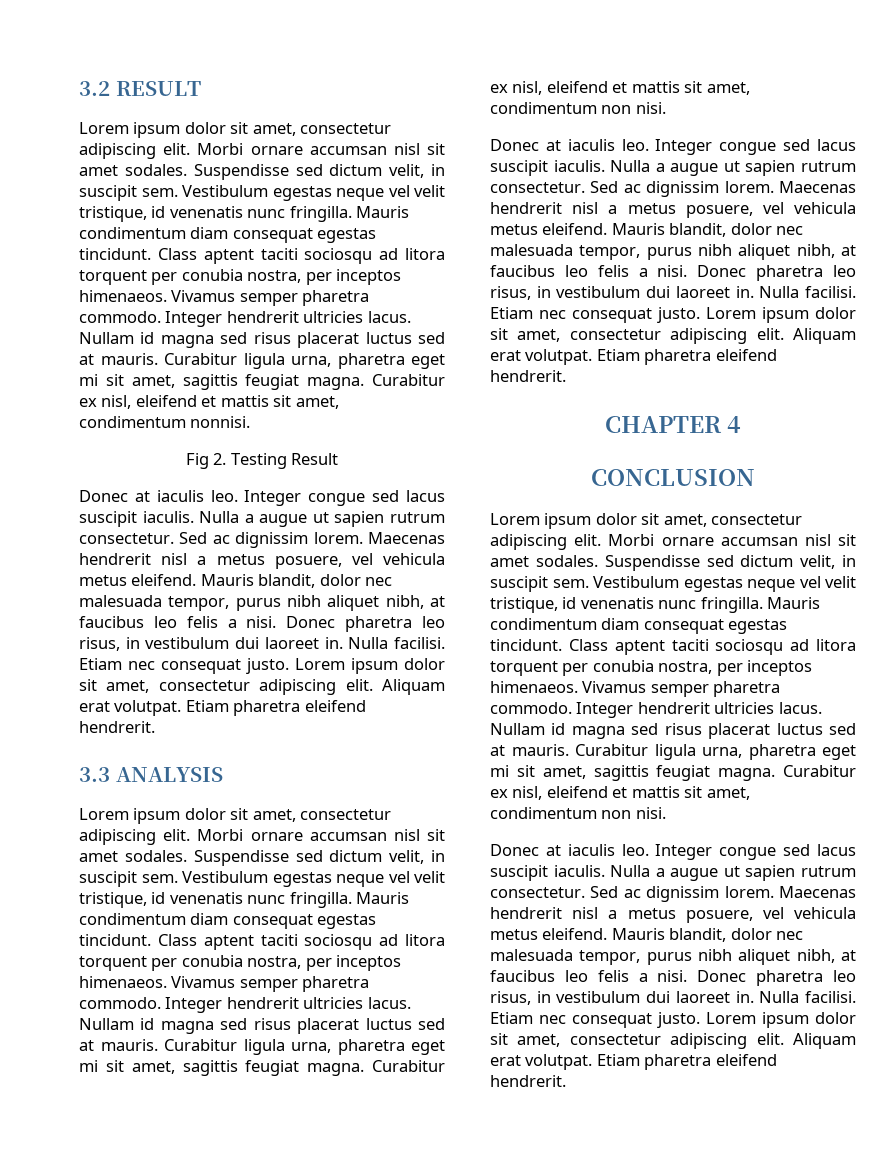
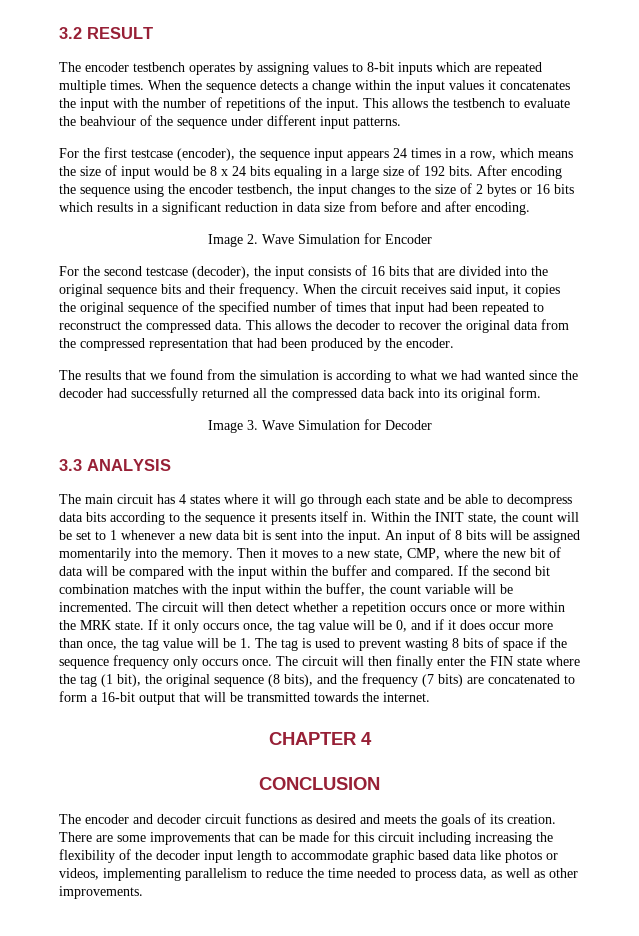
- Lorem ipsum dolor sit amet, consectetur adipiscing elit. Morbi ornare accumsan nisl sit amet sodales. Suspendisse sed dictum velit, in suscipit sem. Vestibulum egestas neque vel velit tristique, id venenatis nunc fringilla. Mauris condimentum diam consequat egestas tincidunt. Class aptent taciti sociosqu ad litora torquent per conubia nostra, per inceptos himenaeos. Vivamus semper pharetra commodo. Integer hendrerit ultricies lacus. Nullam id magna sed risus placerat luctus sed at mauris. Curabitur ligula urna, pharetra eget mi sit amet, sagittis feugiat magna. Curabitur ex nisl, eleifend et mattis sit amet, condimentum nonnisi.
- Fig 2. Testing Result
- Donec at iaculis leo. Integer congue sed lacus suscipit iaculis. Nulla a augue ut sapien rutrum consectetur. Sed ac dignissim lorem. Maecenas hendrerit nisl a metus posuere, vel vehicula metus eleifend. Mauris blandit, dolor nec malesuada tempor, purus nibh aliquet nibh, at faucibus leo felis a nisi. Donec pharetra leo risus, in vestibulum dui laoreet in. Nulla facilisi. Etiam nec consequat justo. Lorem ipsum dolor sit amet, consectetur adipiscing elit. Aliquam erat volutpat. Etiam pharetra eleifend hendrerit.
+ The encoder testbench operates by assigning values to 8-bit inputs which are repeated multiple times. When the sequence detects a change within the input values it concatenates the input with the number of repetitions of the input. This allows the testbench to evaluate the beahviour of the sequence under different input patterns.
+ For the first testcase (encoder), the sequence input appears 24 times in a row, which means the size of input would be 8 x 24 bits equaling in a large size of 192 bits. After encoding the sequence using the encoder testbench, the input changes to the size of 2 bytes or 16 bits which results in a significant reduction in data size from before and after encoding.
+ Image 2. Wave Simulation for Encoder
+ For the second testcase (decoder), the input consists of 16 bits that are divided into the original sequence bits and their frequency. When the circuit receives said input, it copies the original sequence of the specified number of times that input had been repeated to reconstruct the compressed data. This allows the decoder to recover the original data from the compressed representation that had been produced by the encoder.
+ The results that we found from the simulation is according to what we had wanted since the decoder had successfully returned all the compressed data back into its original form.
+ Image 3. Wave Simulation for Decoder
  3.3 ANALYSIS
- Lorem ipsum dolor sit amet, consectetur adipiscing elit. Morbi ornare accumsan nisl sit amet sodales. Suspendisse sed dictum velit, in suscipit sem. Vestibulum egestas neque vel velit tristique, id venenatis nunc fringilla. Mauris condimentum diam consequat egestas tincidunt. Class aptent taciti sociosqu ad litora torquent per conubia nostra, per inceptos himenaeos. Vivamus semper pharetra commodo. Integer hendrerit ultricies lacus. Nullam id magna sed risus placerat luctus sed at mauris. Curabitur ligula urna, pharetra eget mi sit amet, sagittis feugiat magna. Curabitur ex nisl, eleifend et mattis sit amet, condimentum non nisi.
- Donec at iaculis leo. Integer congue sed lacus suscipit iaculis. Nulla a augue ut sapien rutrum consectetur. Sed ac dignissim lorem. Maecenas hendrerit nisl a metus posuere, vel vehicula metus eleifend. Mauris blandit, dolor nec malesuada tempor, purus nibh aliquet nibh, at faucibus leo felis a nisi. Donec pharetra leo risus, in vestibulum dui laoreet in. Nulla facilisi. Etiam nec consequat justo. Lorem ipsum dolor sit amet, consectetur adipiscing elit. Aliquam erat volutpat. Etiam pharetra eleifend hendrerit.
+ The main circuit has 4 states where it will go through each state and be able to decompress data bits according to the sequence it presents itself in. Within the INIT state, the count will be set to 1 whenever a new data bit is sent into the input. An input of 8 bits will be assigned momentarily into the memory. Then it moves to a new state, CMP, where the new bit of data will be compared with the input within the buffer and compared. If the second bit combination matches with the input within the buffer, the count variable will be incremented. The circuit will then detect whether a repetition occurs once or more within the MRK state. If it only occurs once, the tag value will be 0, and if it does occur more than once, the tag value will be 1. The tag is used to prevent wasting 8 bits of space if the sequence frequency only occurs once. The circuit will then finally enter the FIN state where the tag (1 bit), the original sequence (8 bits), and the frequency (7 bits) are concatenated to form a 16-bit output that will be transmitted towards the internet.
  CHAPTER 4
  CONCLUSION
- Lorem ipsum dolor sit amet, consectetur adipiscing elit. Morbi ornare accumsan nisl sit amet sodales. Suspendisse sed dictum velit, in suscipit sem. Vestibulum egestas neque vel velit tristique, id venenatis nunc fringilla. Mauris condimentum diam consequat egestas tincidunt. Class aptent taciti sociosqu ad litora torquent per conubia nostra, per inceptos himenaeos. Vivamus semper pharetra commodo. Integer hendrerit ultricies lacus. Nullam id magna sed risus placerat luctus sed at mauris. Curabitur ligula urna, pharetra eget mi sit amet, sagittis feugiat magna. Curabitur ex nisl, eleifend et mattis sit amet, condimentum non nisi.
- Donec at iaculis leo. Integer congue sed lacus suscipit iaculis. Nulla a augue ut sapien rutrum consectetur. Sed ac dignissim lorem. Maecenas hendrerit nisl a metus posuere, vel vehicula metus eleifend. Mauris blandit, dolor nec malesuada tempor, purus nibh aliquet nibh, at faucibus leo felis a nisi. Donec pharetra leo risus, in vestibulum dui laoreet in. Nulla facilisi. Etiam nec consequat justo. Lorem ipsum dolor sit amet, consectetur adipiscing elit. Aliquam erat volutpat. Etiam pharetra eleifend hendrerit.
+ The encoder and decoder circuit functions as desired and meets the goals of its creation. There are some improvements that can be made for this circuit including increasing the flexibility of the decoder input length to accommodate graphic based data like photos or videos, implementing parallelism to reduce the time needed to process data, as well as other improvements.

